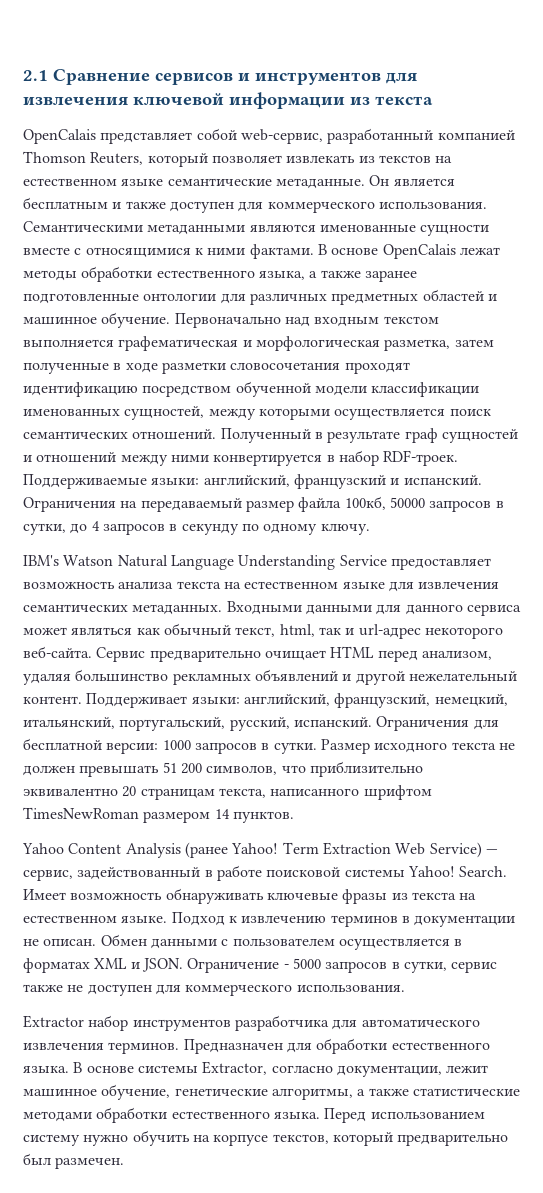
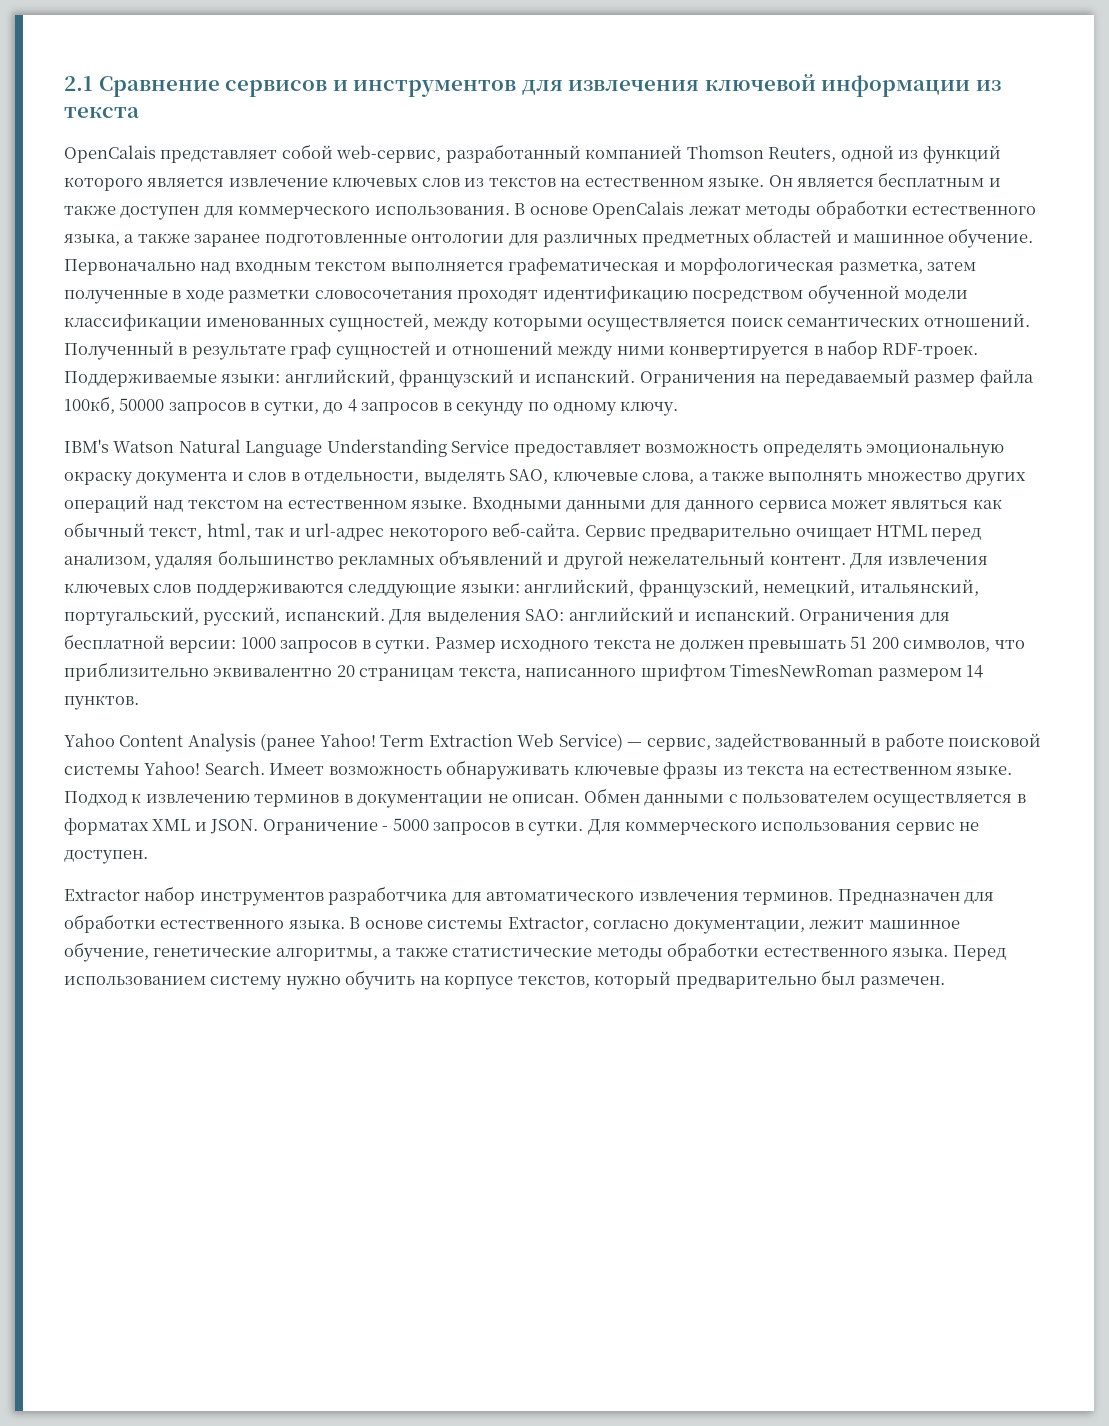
- OpenCalais представляет собой web-сервис, разработанный компанией Thomson Reuters, который позволяет извлекать из текстов на естественном языке семантические метаданные.
+ OpenCalais представляет собой web-сервис, разработанный компанией Thomson Reuters, одной из функций которого является извлечение ключевых слов из текстов на естественном языке.
- Семантическими метаданными являются именованные сущности вместе с относящимися к ними фактами.
- IBM's Watson Natural Language Understanding Service предоставляет возможность анализа текста на естественном языке для извлечения семантических метаданных.
+ IBM's Watson Natural Language Understanding Service предоставляет возможность определять эмоциональную окраску документа и слов в отдельности, выделять SAO, ключевые слова, а также выполнять множество других операций над текстом на естественном языке.
- Поддерживает языки: английский, французский, немецкий, итальянский, португальский, русский, испанский.
+ Для извлечения ключевых слов поддерживаются следдующие языки: английский, французский, немецкий, итальянский, португальский, русский, испанский.
+ Для выделения SAO: английский и испанский.
- Ограничение - 5000 запросов в сутки, сервис также не доступен для коммерческого использования.
+ Ограничение - 5000 запросов в сутки. Для коммерческого использования сервис не доступен.
- В основе системы Extractor, согласно документации, лежит машинное обучение, генетические алгоритмы, а также статистические методами обработки естественного языка.
+ В основе системы Extractor, согласно документации, лежит машинное обучение, генетические алгоритмы, а также статистические методы обработки естественного языка.

